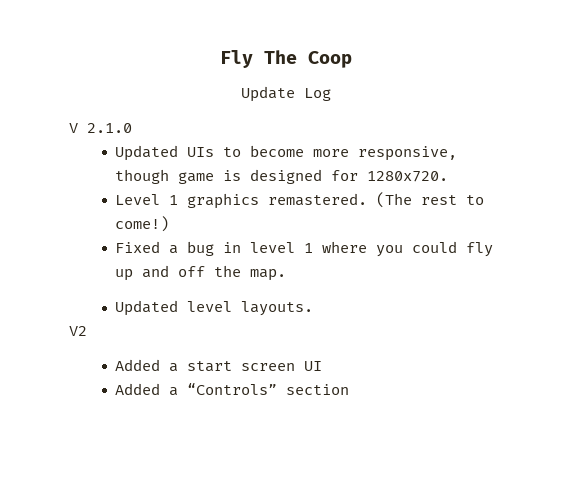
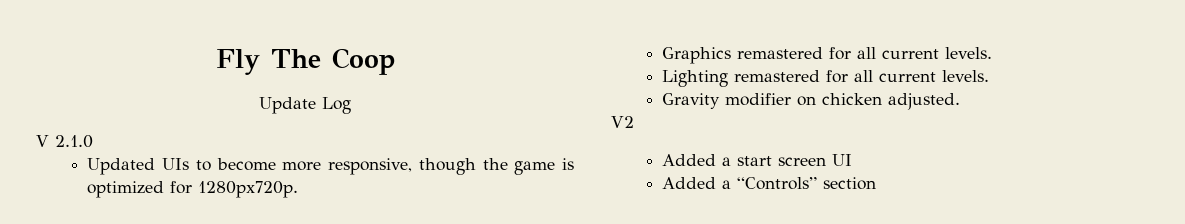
- Updated UIs to become more responsive, though game is designed for 1280x720.
- Level 1 graphics remastered. (The rest to come!)
- Fixed a bug in level 1 where you could fly up and off the map.
- Updated level layouts.
+ Updated UIs to become more responsive, though the game is optimized for 1280px720p.
+ Graphics remastered for all current levels.
+ Lighting remastered for all current levels.
+ Gravity modifier on chicken adjusted.

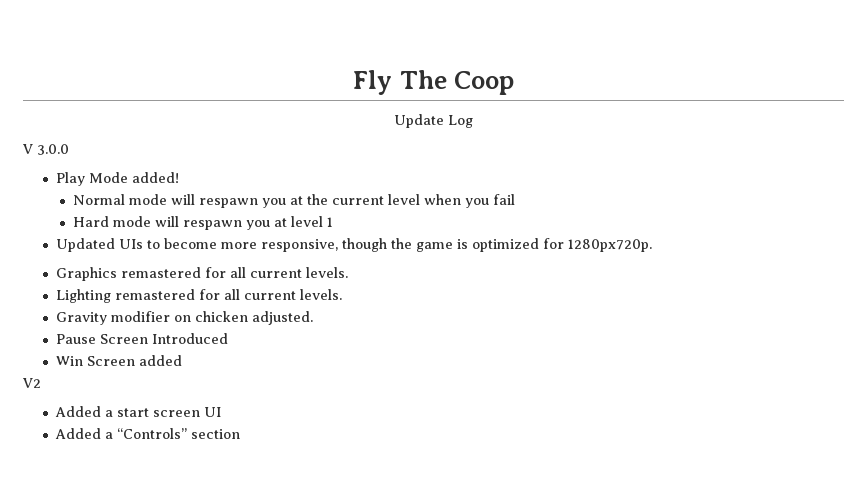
- V 2.1.0
+ V 3.0.0
+ Play Mode added!
+ Normal mode will respawn you at the current level when you fail
+ Hard mode will respawn you at level 1
+ Pause Screen Introduced
+ Win Screen added

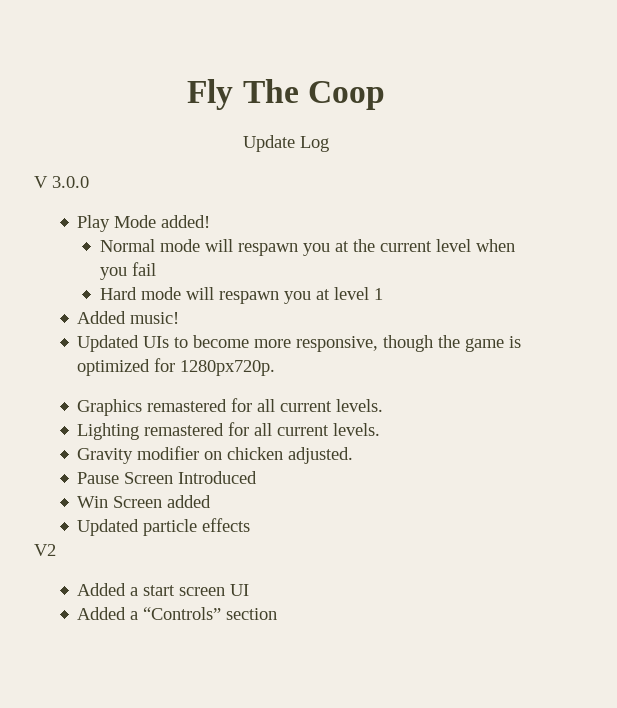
+ Added music!
+ Updated particle effects

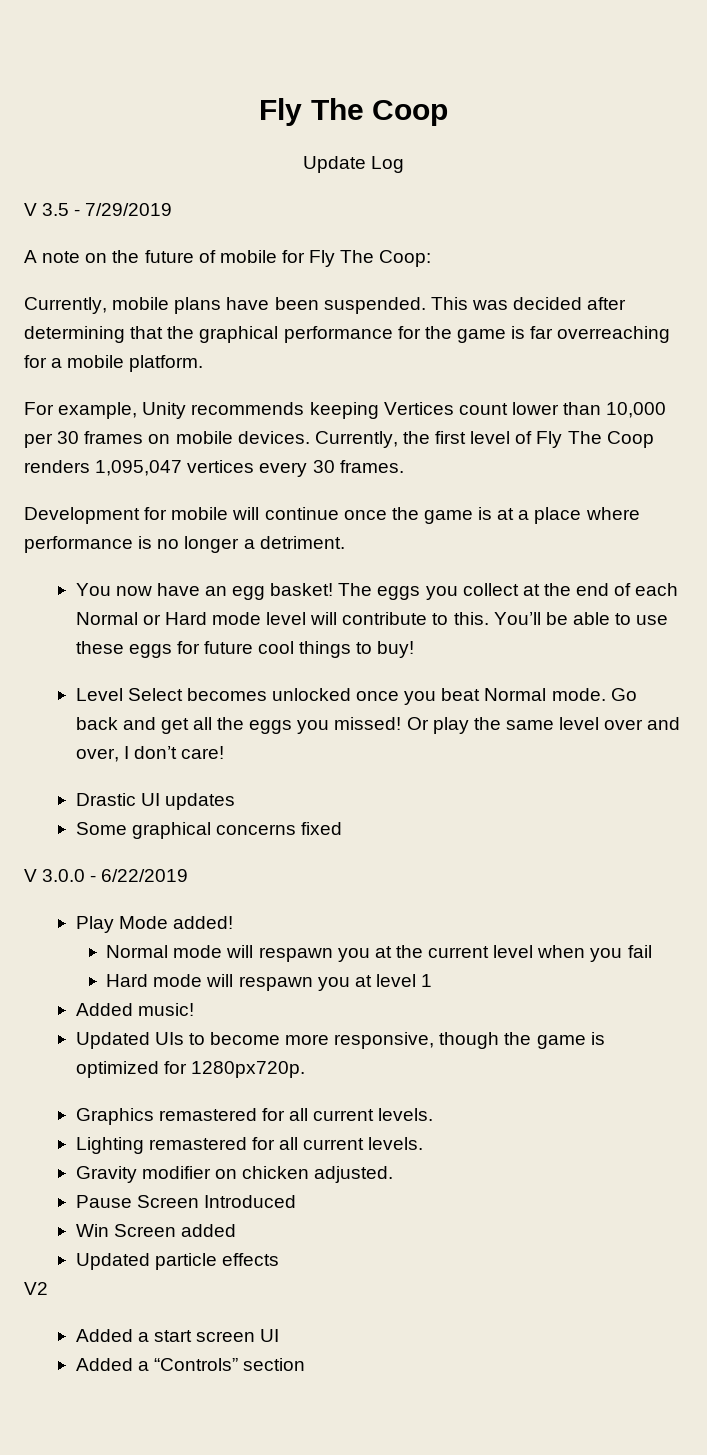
+ V 3.5 - 7/29/2019
+ A note on the future of mobile for Fly The Coop:
+ Currently, mobile plans have been suspended. This was decided after determining that the graphical performance for the game is far overreaching for a mobile platform.
+ For example, Unity recommends keeping Vertices count lower than 10,000 per 30 frames on mobile devices. Currently, the first level of Fly The Coop renders 1,095,047 vertices every 30 frames.
+ Development for mobile will continue once the game is at a place where performance is no longer a detriment.
+ You now have an egg basket! The eggs you collect at the end of each Normal or Hard mode level will contribute to this. You’ll be able to use these eggs for future cool things to buy!
+ Level Select becomes unlocked once you beat Normal mode. Go back and get all the eggs you missed! Or play the same level over and over, I don’t care!
+ Drastic UI updates
+ Some graphical concerns fixed
- V 3.0.0
+ V 3.0.0 - 6/22/2019

